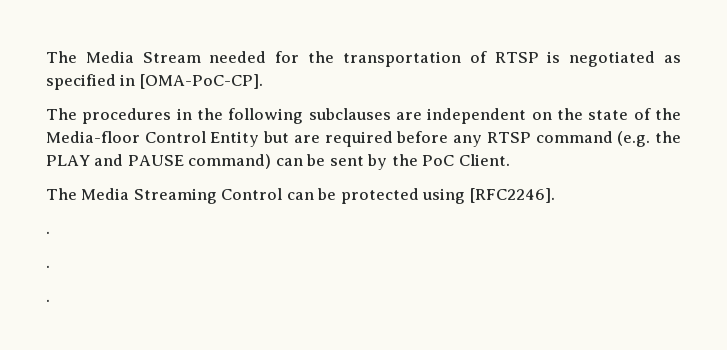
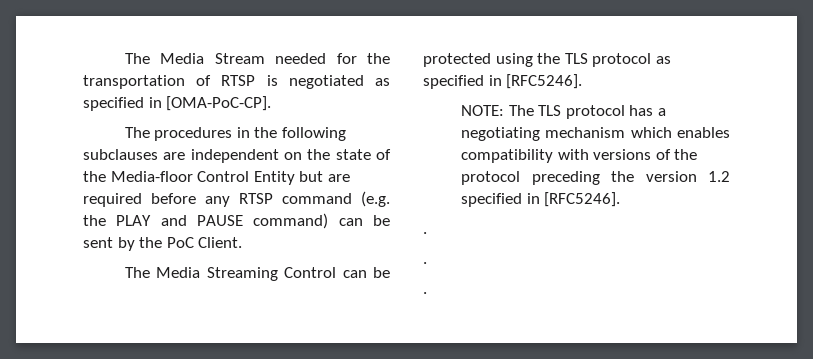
- The Media Streaming Control can be protected using [RFC2246].
+ The Media Streaming Control can be protected using the TLS protocol as specified in [RFC5246].
+ NOTE: The TLS protocol has a negotiating mechanism which enables compatibility with versions of the protocol preceding the version 1.2 specified in [RFC5246].

